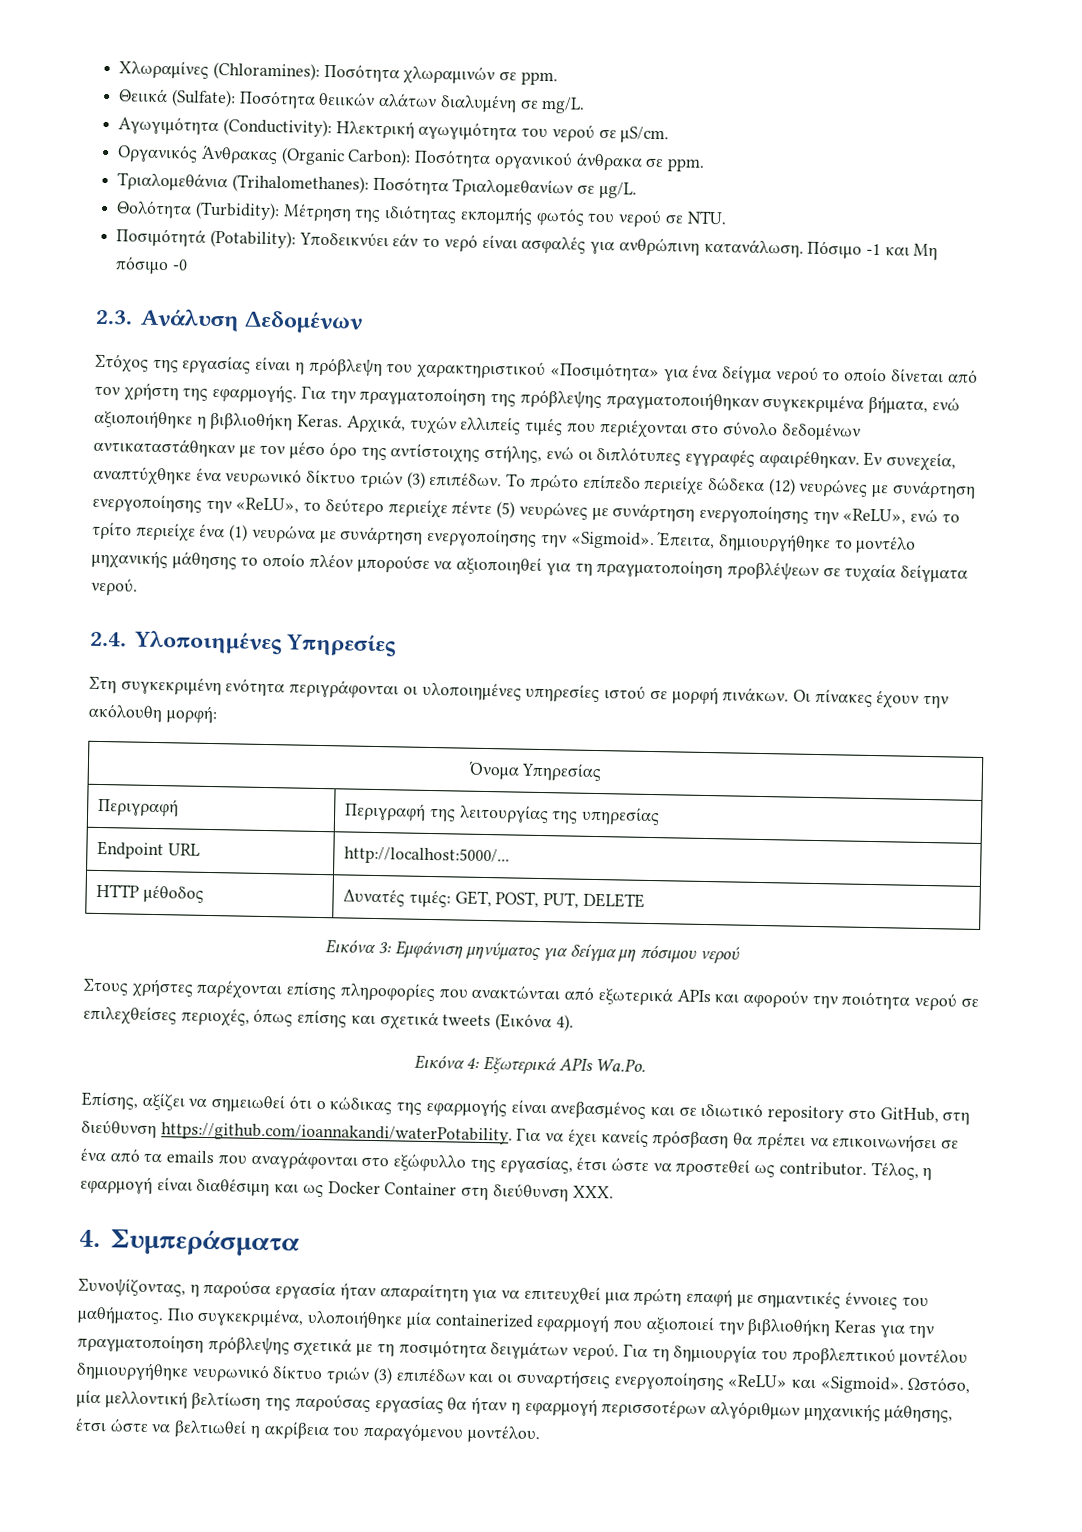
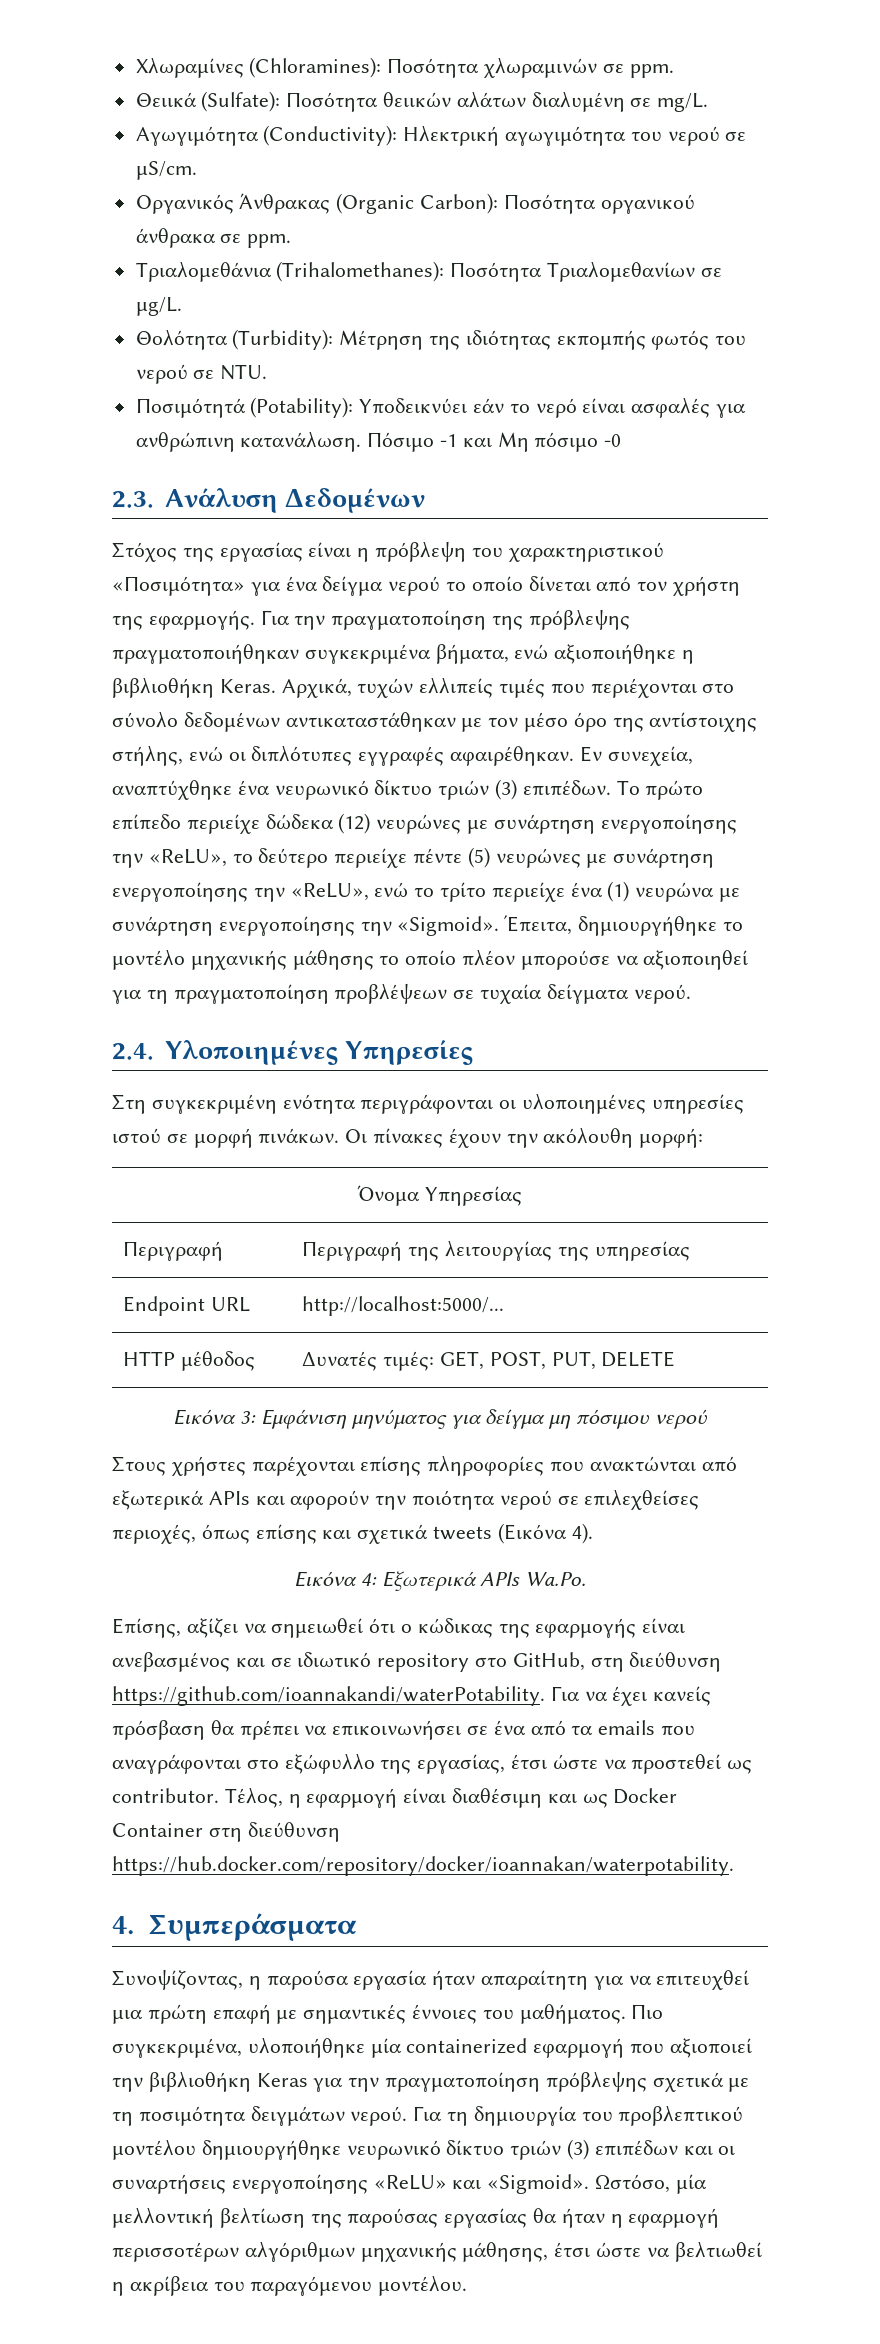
- Τέλος, η εφαρμογή είναι διαθέσιμη και ως Docker Container στη διεύθυνση XXX.
+ Τέλος, η εφαρμογή είναι διαθέσιμη και ως Docker Container στη διεύθυνση https://hub.docker.com/repository/docker/ioannakan/waterpotability.

